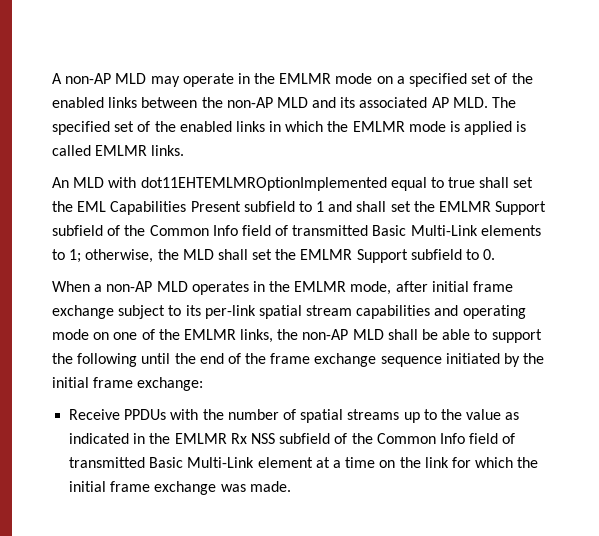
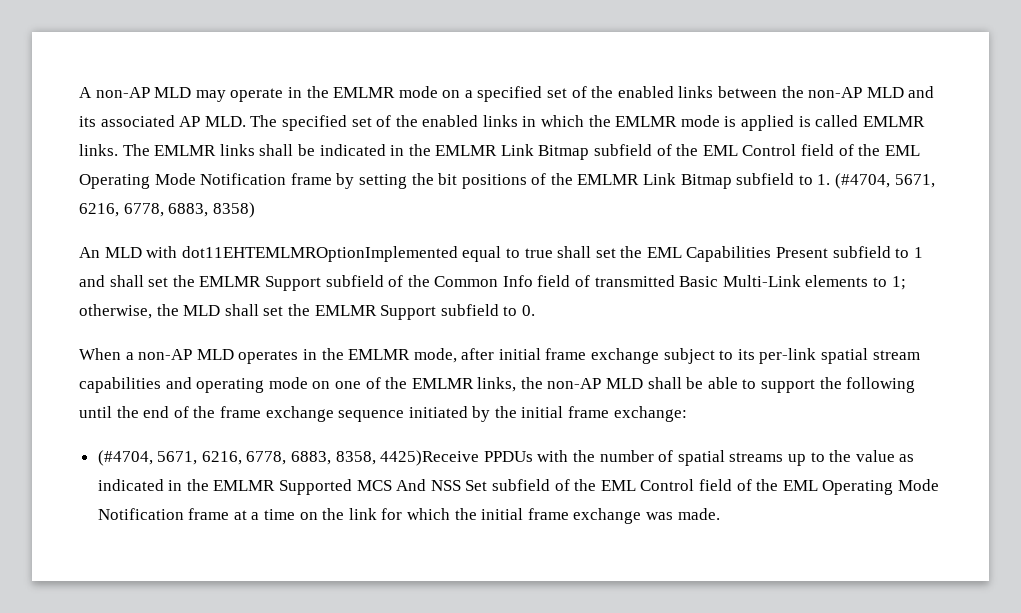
+ The EMLMR links shall be indicated in the EMLMR Link Bitmap subfield of the EML Control field of the EML Operating Mode Notification frame by setting the bit positions of the EMLMR Link Bitmap subfield to 1. (#4704, 5671, 6216, 6778, 6883, 8358)
- Receive PPDUs with the number of spatial streams up to the value as indicated in the EMLMR Rx NSS subfield of the Common Info field of transmitted Basic Multi-Link element at a time on the link for which the initial frame exchange was made.
+ (#4704, 5671, 6216, 6778, 6883, 8358, 4425)Receive PPDUs with the number of spatial streams up to the value as indicated in the EMLMR Supported MCS And NSS Set subfield of the EML Control field of the EML Operating Mode Notification frame at a time on the link for which the initial frame exchange was made.

